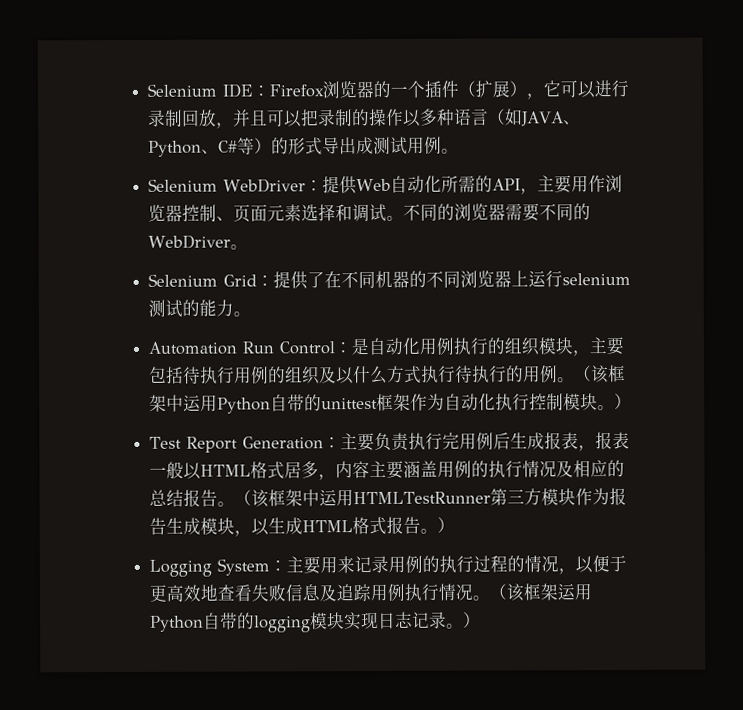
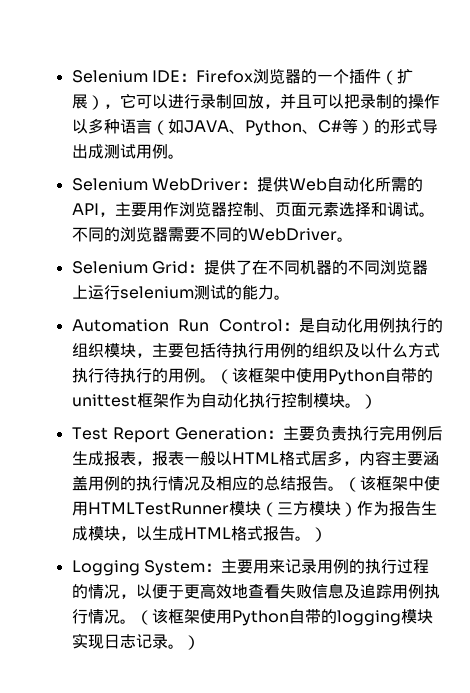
- （该框架中运用Python自带的unittest框架作为自动化执行控制模块。）
+ （该框架中使用Python自带的unittest框架作为自动化执行控制模块。）
- （该框架中运用HTMLTestRunner第三方模块作为报告生成模块，以生成HTML格式报告。）
+ （该框架中使用HTMLTestRunner模块（三方模块）作为报告生成模块，以生成HTML格式报告。）
- （该框架运用Python自带的logging模块实现日志记录。）
+ （该框架使用Python自带的logging模块实现日志记录。）

